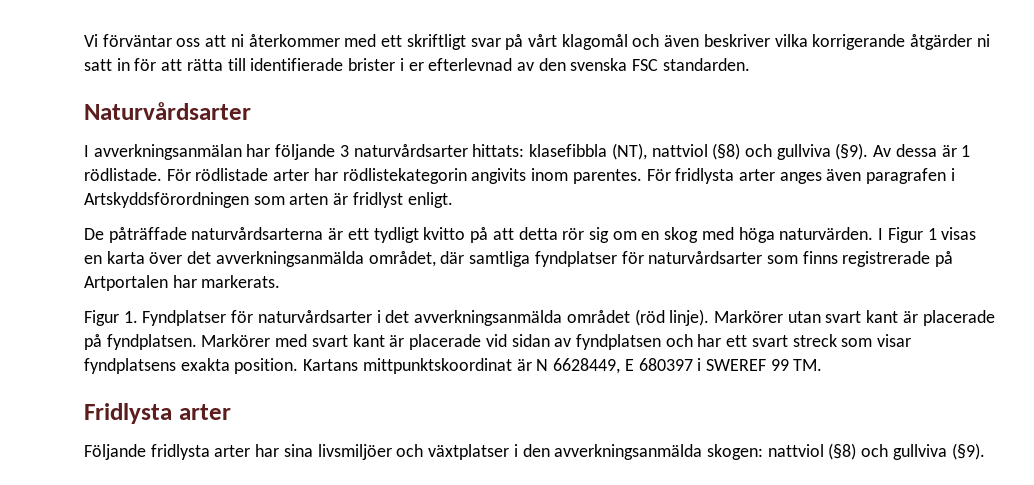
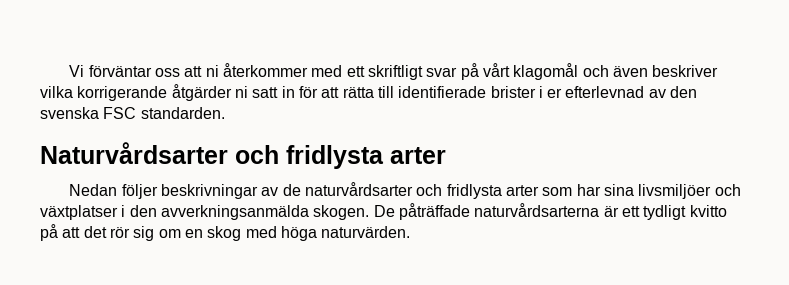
- Naturvårdsarter
- I avverkningsanmälan har följande 3 naturvårdsarter hittats: klasefibbla (NT), nattviol (§8) och gullviva (§9). Av dessa är 1 rödlistade. För rödlistade arter har rödlistekategorin angivits inom parentes. För fridlysta arter anges även paragrafen i Artskyddsförordningen som arten är fridlyst enligt.
- De påträffade naturvårdsarterna är ett tydligt kvitto på att detta rör sig om en skog med höga naturvärden. I Figur 1 visas en karta över det avverkningsanmälda området, där samtliga fyndplatser för naturvårdsarter som finns registrerade på Artportalen har markerats.
- Figur 1. Fyndplatser för naturvårdsarter i det avverkningsanmälda området (röd linje). Markörer utan svart kant är placerade på fyndplatsen. Markörer med svart kant är placerade vid sidan av fyndplatsen och har ett svart streck som visar fyndplatsens exakta position. Kartans mittpunktskoordinat är N 6628449, E 680397 i SWEREF 99 TM.
- Fridlysta arter
- Följande fridlysta arter har sina livsmiljöer och växtplatser i den avverkningsanmälda skogen: nattviol (§8) och gullviva (§9).
+ Naturvårdsarter och fridlysta arter
+ Nedan följer beskrivningar av de naturvårdsarter och fridlysta arter som har sina livsmiljöer och växtplatser i den avverkningsanmälda skogen. De påträffade naturvårdsarterna är ett tydligt kvitto på att det rör sig om en skog med höga naturvärden.

